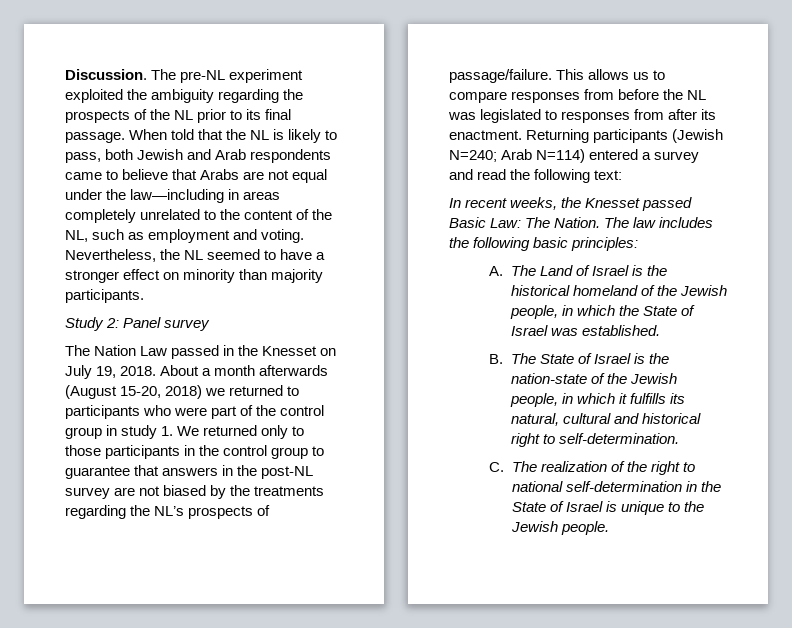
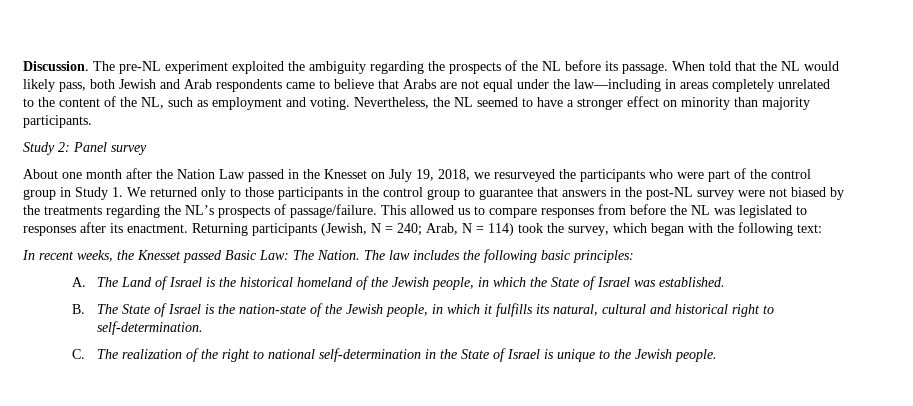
- The pre-NL experiment exploited the ambiguity regarding the prospects of the NL prior to its final passage.
+ The pre-NL experiment exploited the ambiguity regarding the prospects of the NL before its passage.
- When told that the NL is likely to pass, both Jewish and Arab respondents came to believe that Arabs are not equal under the law—including in areas completely unrelated to the content of the NL, such as employment and voting.
+ When told that the NL would likely pass, both Jewish and Arab respondents came to believe that Arabs are not equal under the law—including in areas completely unrelated to the content of the NL, such as employment and voting.
- The Nation Law passed in the Knesset on July 19, 2018. About a month afterwards (August 15-20, 2018) we returned to participants who were part of the control group in study 1. We returned only to those participants in the control group to guarantee that answers in the post-NL survey are not biased by the treatments regarding the NL’s prospects of passage/failure.
+ About one month after the Nation Law passed in the Knesset on July 19, 2018, we resurveyed the participants who were part of the control group in Study 1. We returned only to those participants in the control group to guarantee that answers in the post-NL survey were not biased by the treatments regarding the NL’s prospects of passage/failure.
- This allows us to compare responses from before the NL was legislated to responses from after its enactment.
+ This allowed us to compare responses from before the NL was legislated to responses after its enactment.
- Returning participants (Jewish N=240; Arab N=114) entered a survey and read the following text:
+ Returning participants (Jewish, N = 240; Arab, N = 114) took the survey, which began with the following text:

